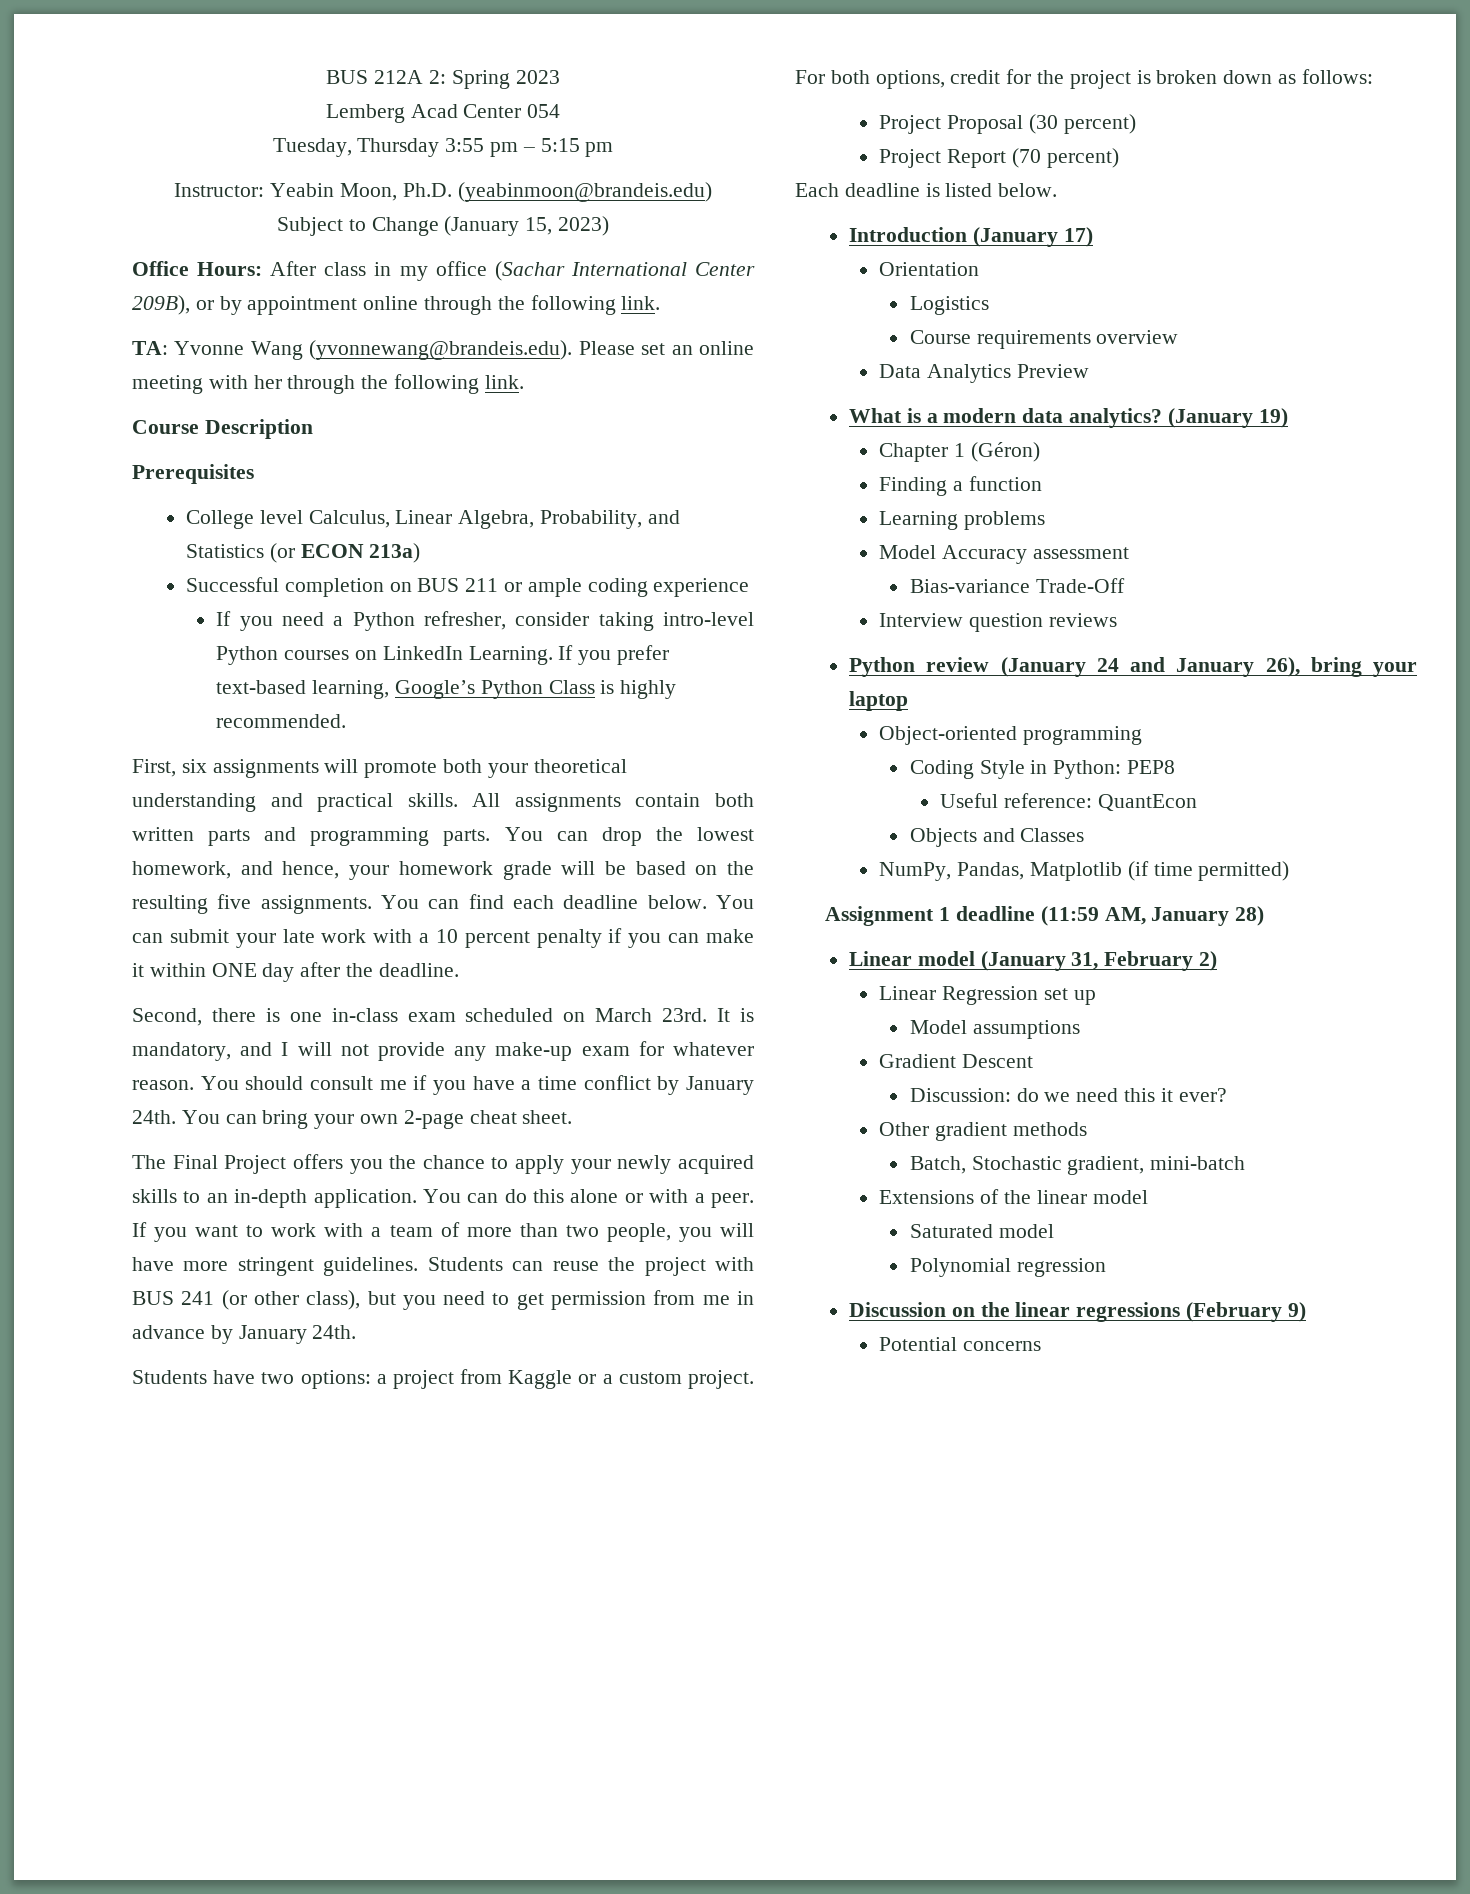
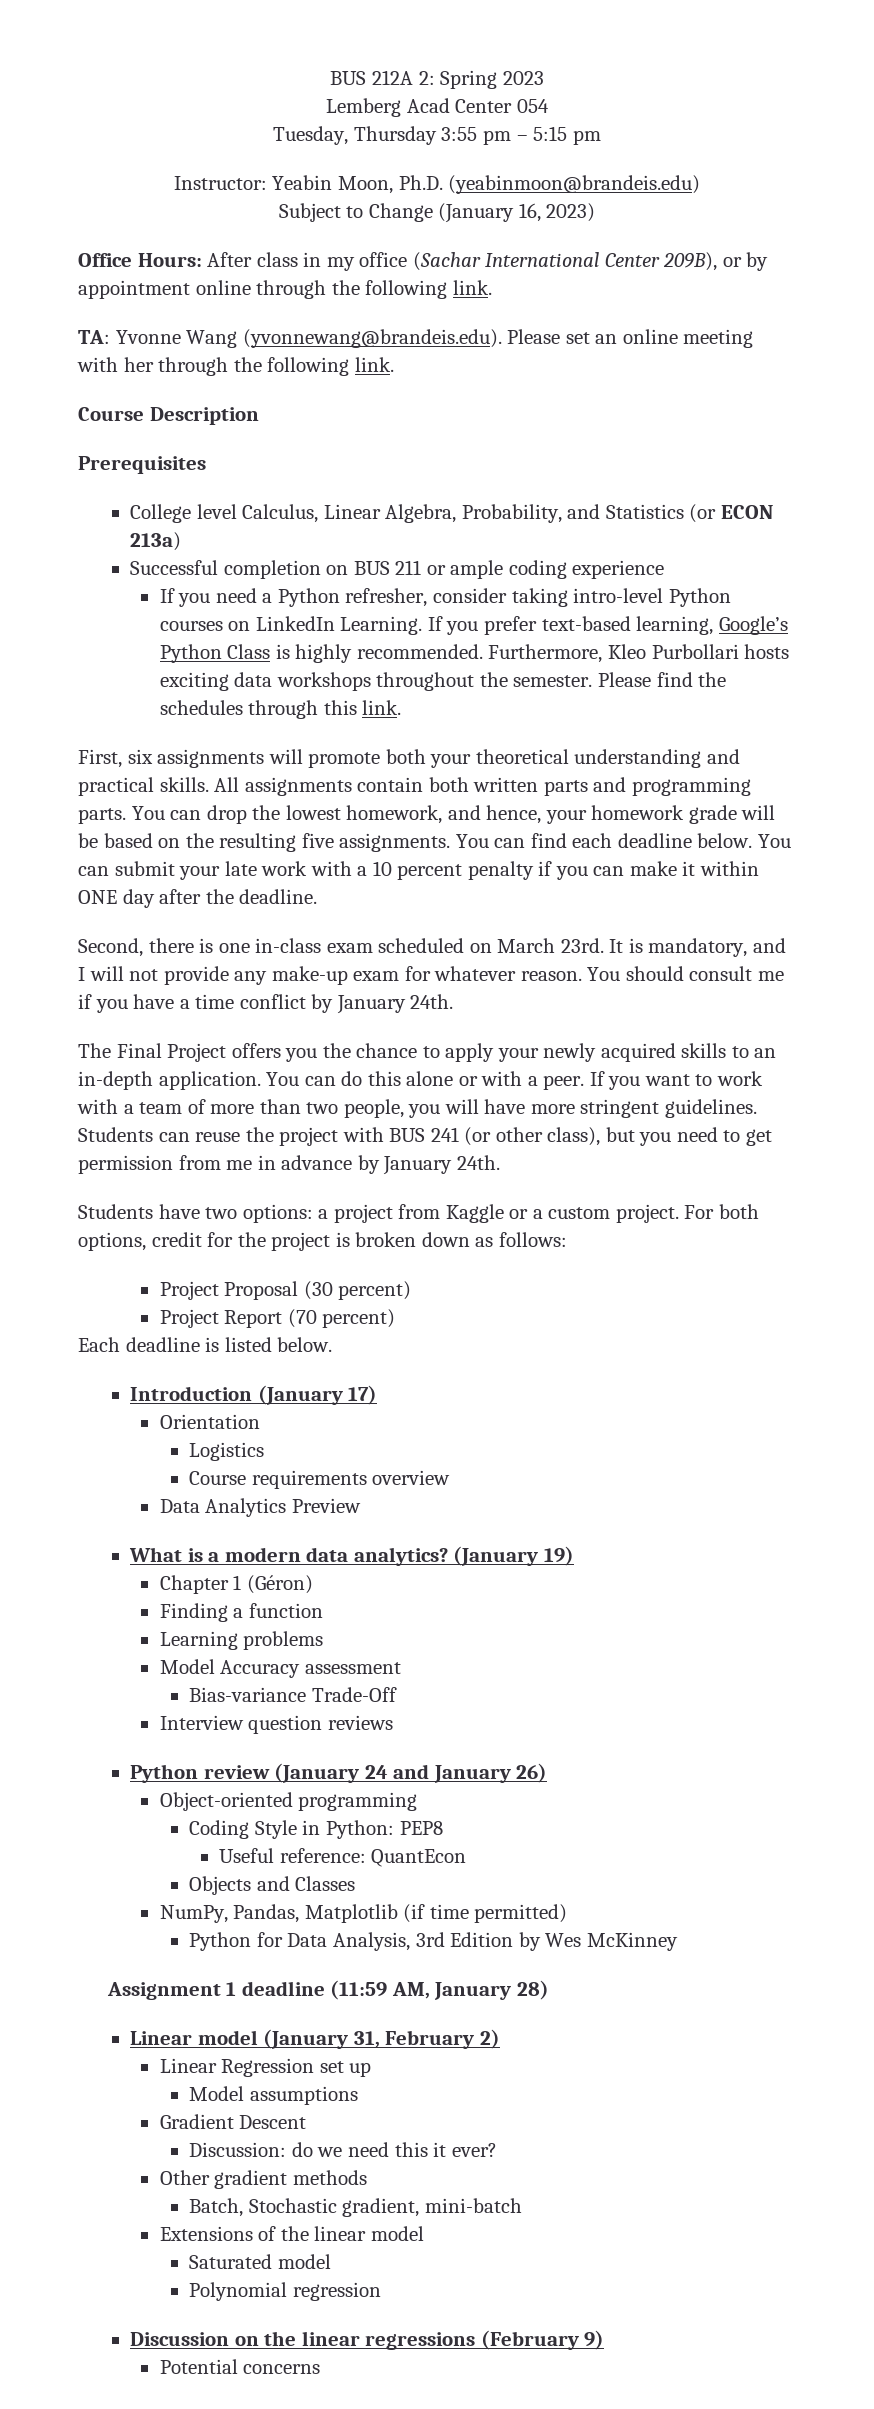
- Subject to Change (January 15, 2023)
+ Subject to Change (January 16, 2023)
+ Furthermore, Kleo Purbollari hosts exciting data workshops throughout the semester. Please find the schedules through this link.
- You can bring your own 2-page cheat sheet.
- Python review (January 24 and January 26), bring your laptop
+ Python review (January 24 and January 26)
+ Python for Data Analysis, 3rd Edition by Wes McKinney

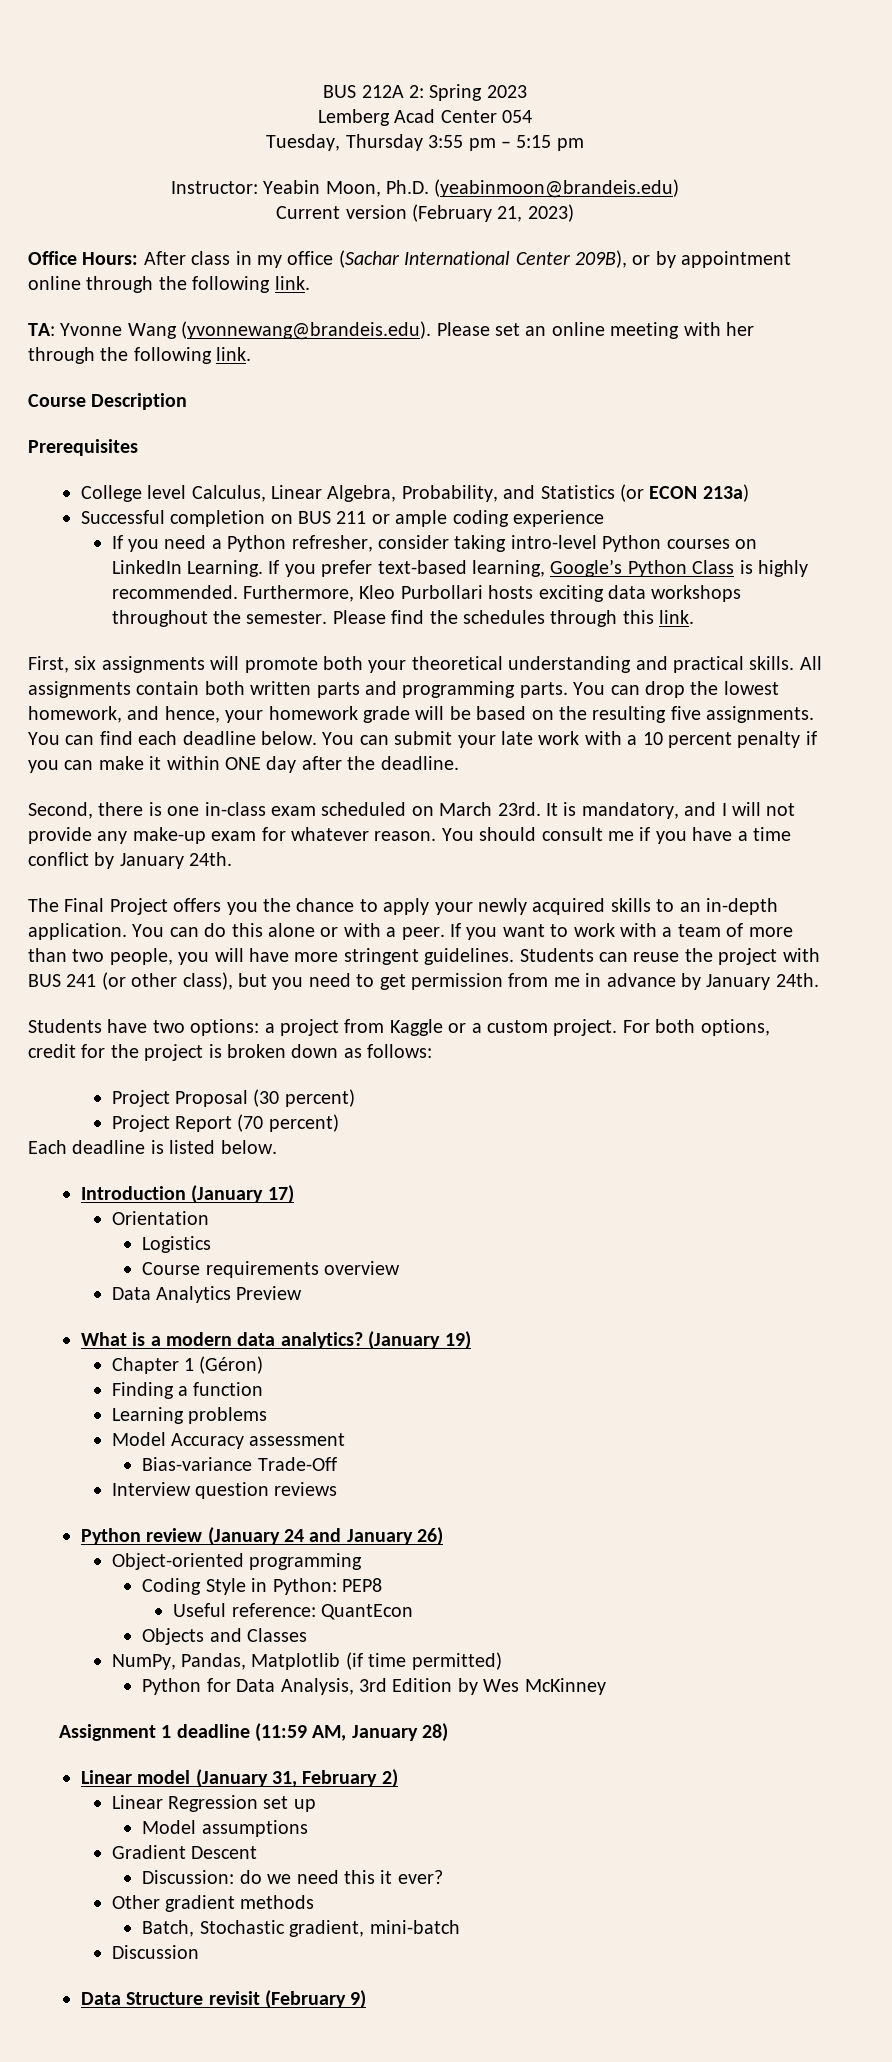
- Subject to Change (January 16, 2023)
+ Current version (February 21, 2023)
- Extensions of the linear model
- Saturated model
- Polynomial regression
- Discussion on the linear regressions (February 9)
+ Discussion
+ Data Structure revisit (February 9)
- Potential concerns

